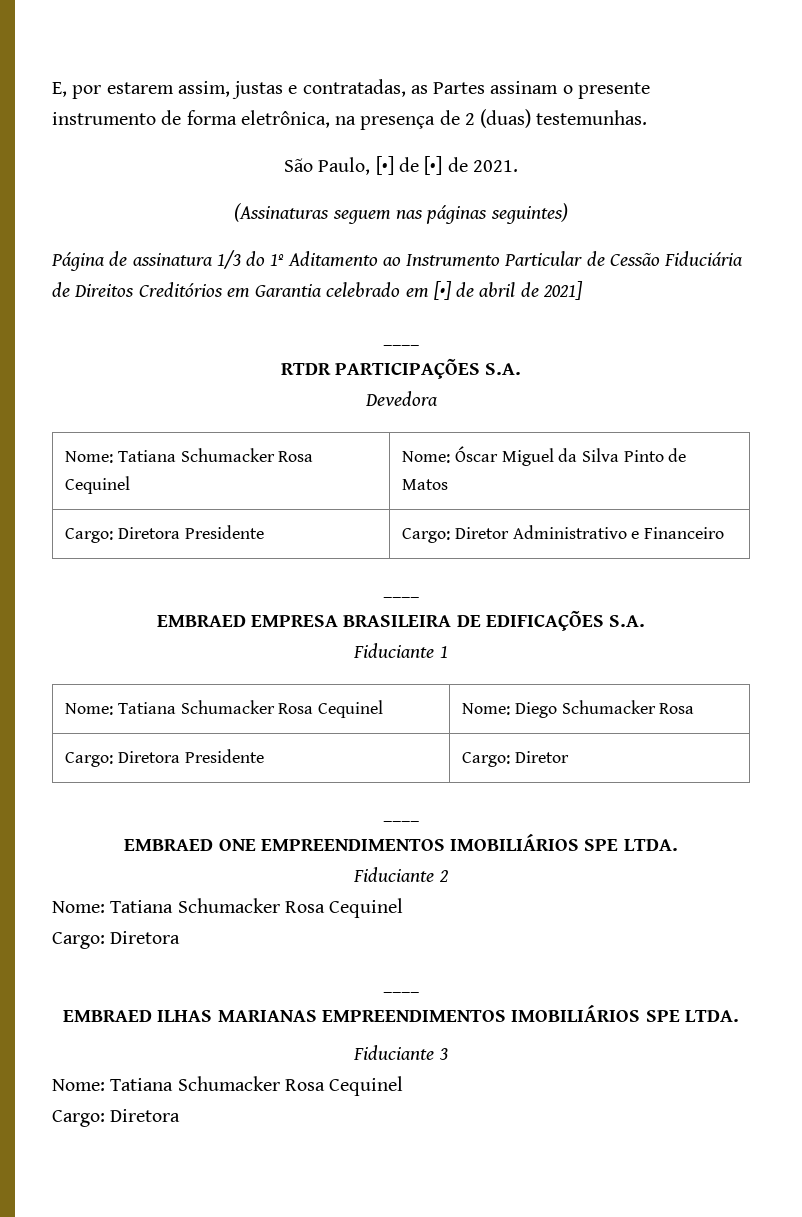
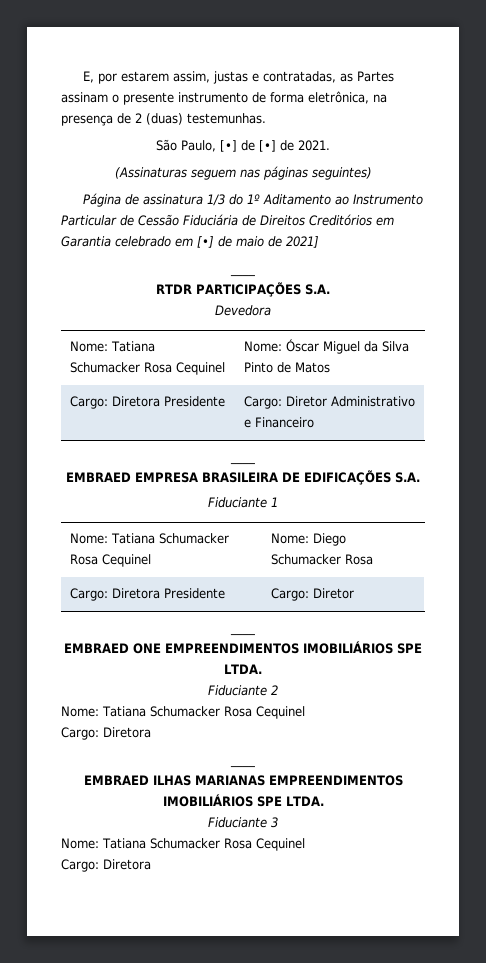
- Página de assinatura 1/3 do 1º Aditamento ao Instrumento Particular de Cessão Fiduciária de Direitos Creditórios em Garantia celebrado em [•] de abril de 2021]
+ Página de assinatura 1/3 do 1º Aditamento ao Instrumento Particular de Cessão Fiduciária de Direitos Creditórios em Garantia celebrado em [•] de maio de 2021]

